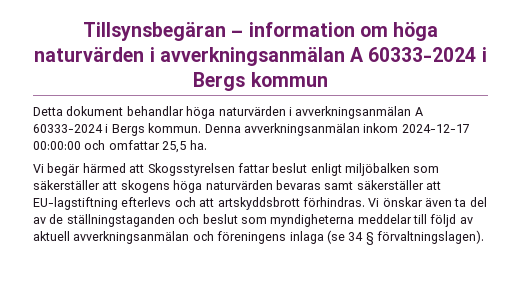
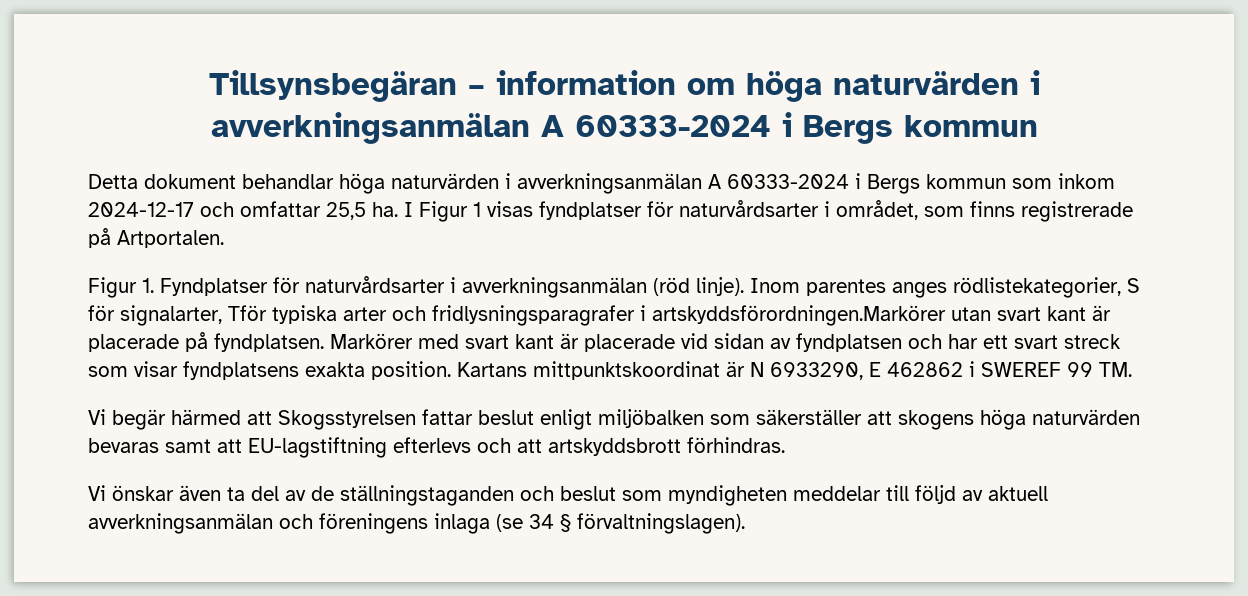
- Detta dokument behandlar höga naturvärden i avverkningsanmälan A 60333-2024 i Bergs kommun. Denna avverkningsanmälan inkom 2024-12-17 00:00:00 och omfattar 25,5 ha.
+ Detta dokument behandlar höga naturvärden i avverkningsanmälan A 60333-2024 i Bergs kommun som inkom 2024-12-17 och omfattar 25,5 ha. I Figur 1 visas fyndplatser för naturvårdsarter i området, som finns registrerade på Artportalen.
+ Figur 1. Fyndplatser för naturvårdsarter i avverkningsanmälan (röd linje). Inom parentes anges rödlistekategorier, S för signalarter, Tför typiska arter och fridlysningsparagrafer i artskyddsförordningen.Markörer utan svart kant är placerade på fyndplatsen. Markörer med svart kant är placerade vid sidan av fyndplatsen och har ett svart streck som visar fyndplatsens exakta position. Kartans mittpunktskoordinat är N 6933290, E 462862 i SWEREF 99 TM.
- Vi begär härmed att Skogsstyrelsen fattar beslut enligt miljöbalken som säkerställer att skogens höga naturvärden bevaras samt säkerställer att EU-lagstiftning efterlevs och att artskyddsbrott förhindras. Vi önskar även ta del av de ställningstaganden och beslut som myndigheterna meddelar till följd av aktuell avverkningsanmälan och föreningens inlaga (se 34 § förvaltningslagen).
+ Vi begär härmed att Skogsstyrelsen fattar beslut enligt miljöbalken som säkerställer att skogens höga naturvärden bevaras samt att EU-lagstiftning efterlevs och att artskyddsbrott förhindras.
+ Vi önskar även ta del av de ställningstaganden och beslut som myndigheten meddelar till följd av aktuell avverkningsanmälan och föreningens inlaga (se 34 § förvaltningslagen).

